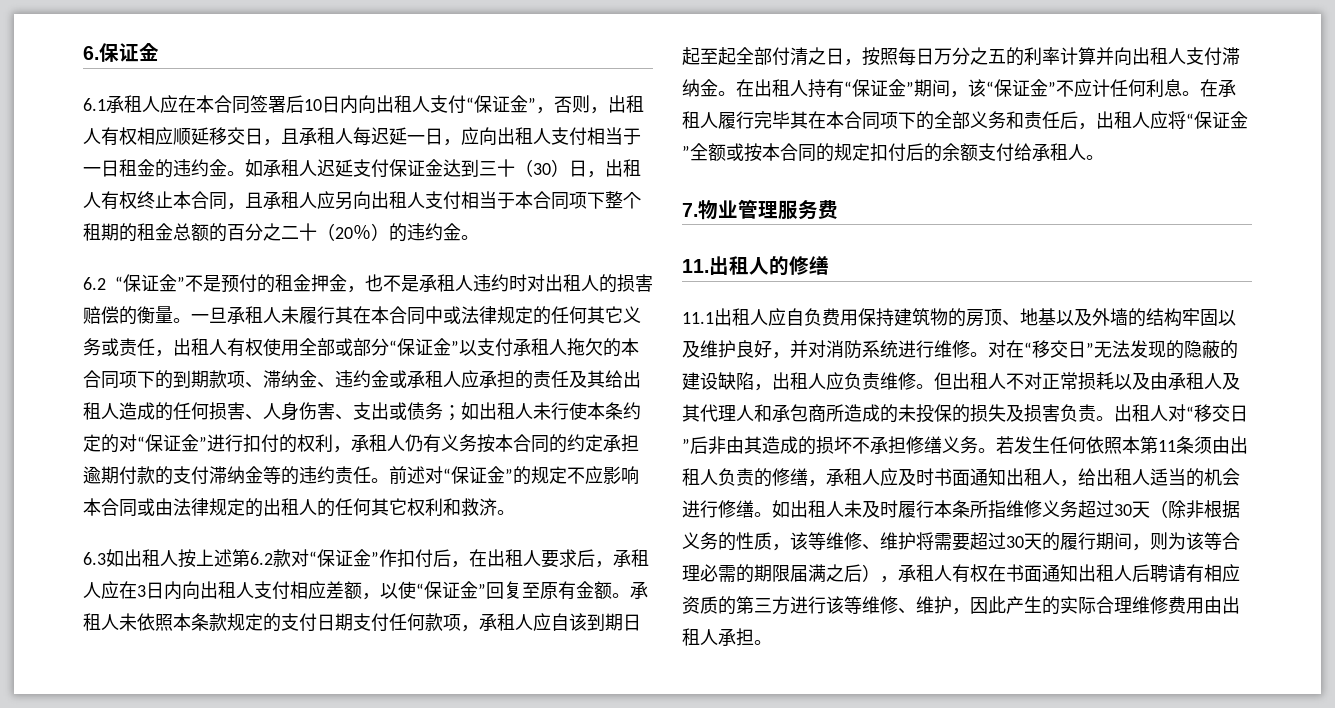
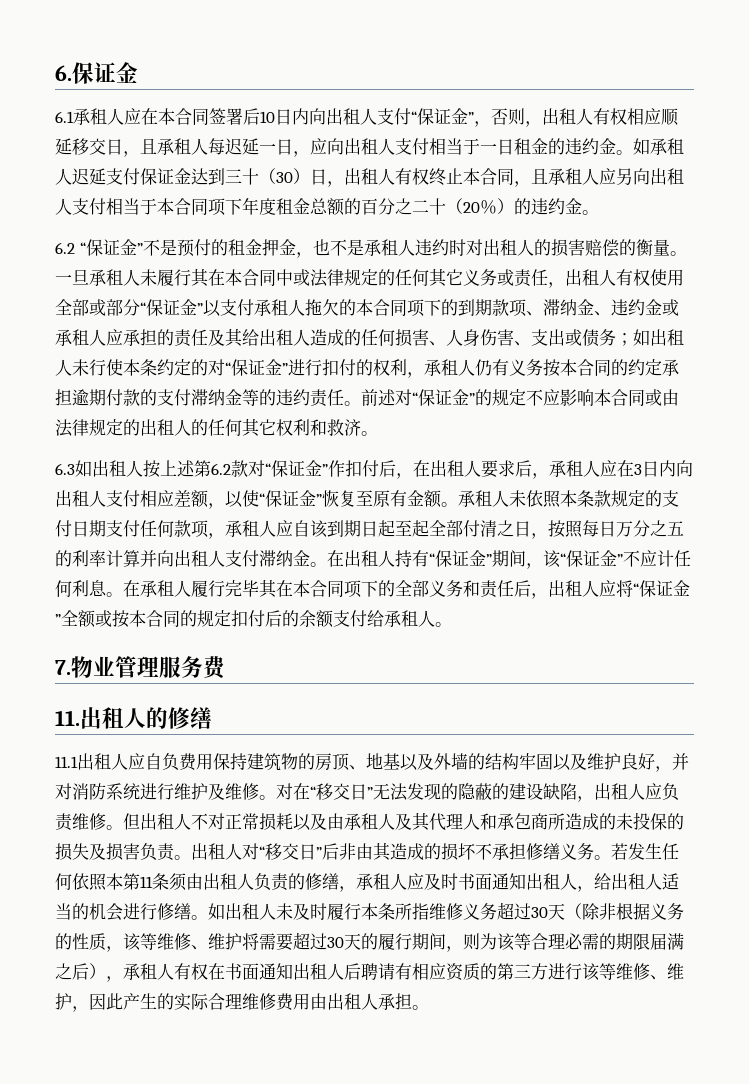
- 如承租人迟延支付保证金达到三十（30）日，出租人有权终止本合同，且承租人应另向出租人支付相当于本合同项下整个租期的租金总额的百分之二十（20％）的违约金。
+ 如承租人迟延支付保证金达到三十（30）日，出租人有权终止本合同，且承租人应另向出租人支付相当于本合同项下年度租金总额的百分之二十（20％）的违约金。
- 6.3如出租人按上述第6.2款对“保证金”作扣付后，在出租人要求后，承租人应在3日内向出租人支付相应差额，以使“保证金”回复至原有金额。
+ 6.3如出租人按上述第6.2款对“保证金”作扣付后，在出租人要求后，承租人应在3日内向出租人支付相应差额，以使“保证金”恢复至原有金额。
- 11.1出租人应自负费用保持建筑物的房顶、地基以及外墙的结构牢固以及维护良好，并对消防系统进行维修。
+ 11.1出租人应自负费用保持建筑物的房顶、地基以及外墙的结构牢固以及维护良好，并对消防系统进行维护及维修。

